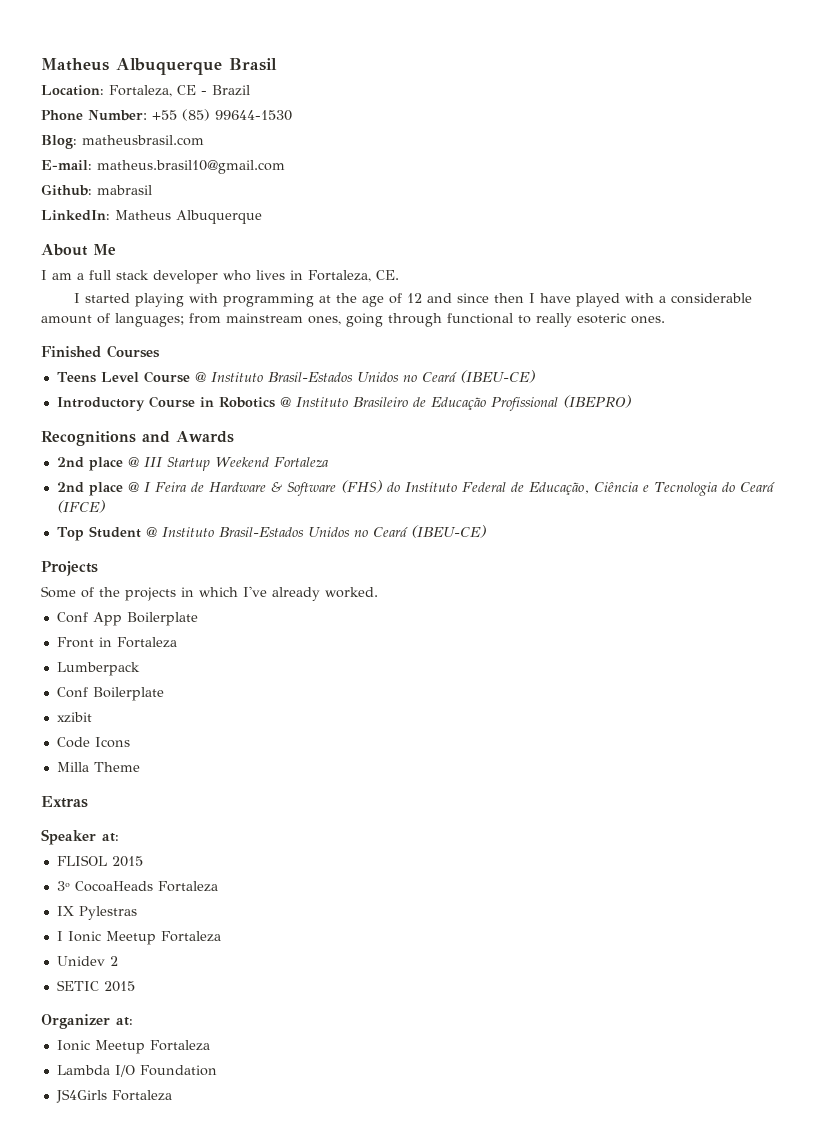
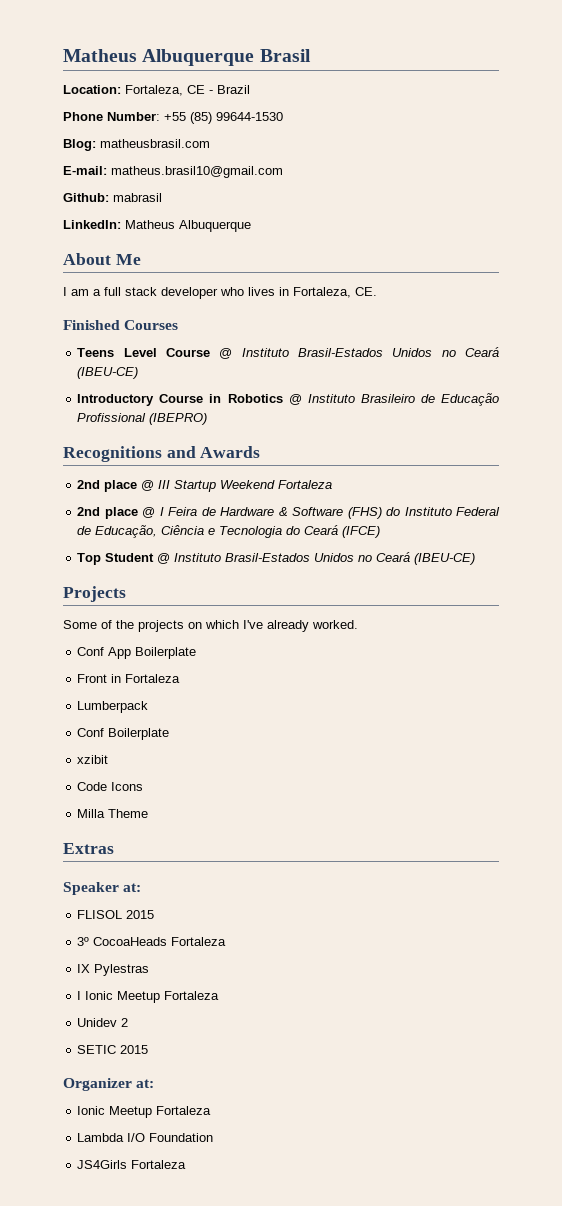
- I started playing with programming at the age of 12 and since then I have played with a considerable amount of languages; from mainstream ones, going through functional to really esoteric ones.
- Some of the projects in which I've already worked.
+ Some of the projects on which I've already worked.

